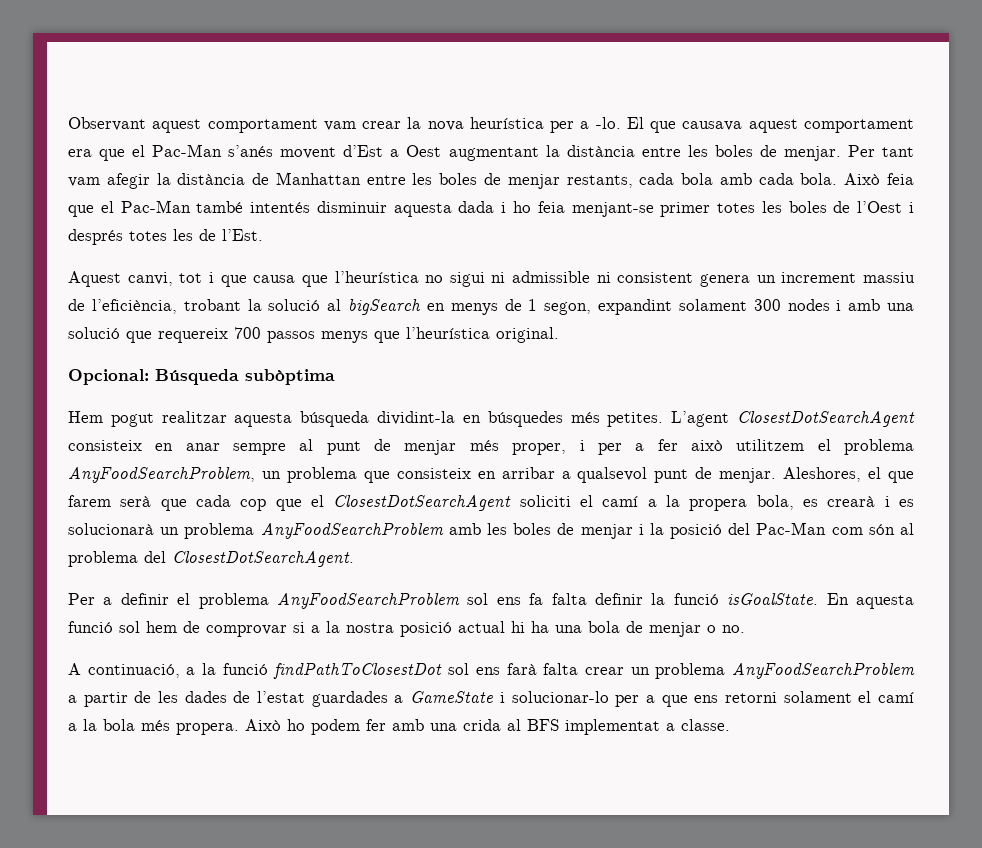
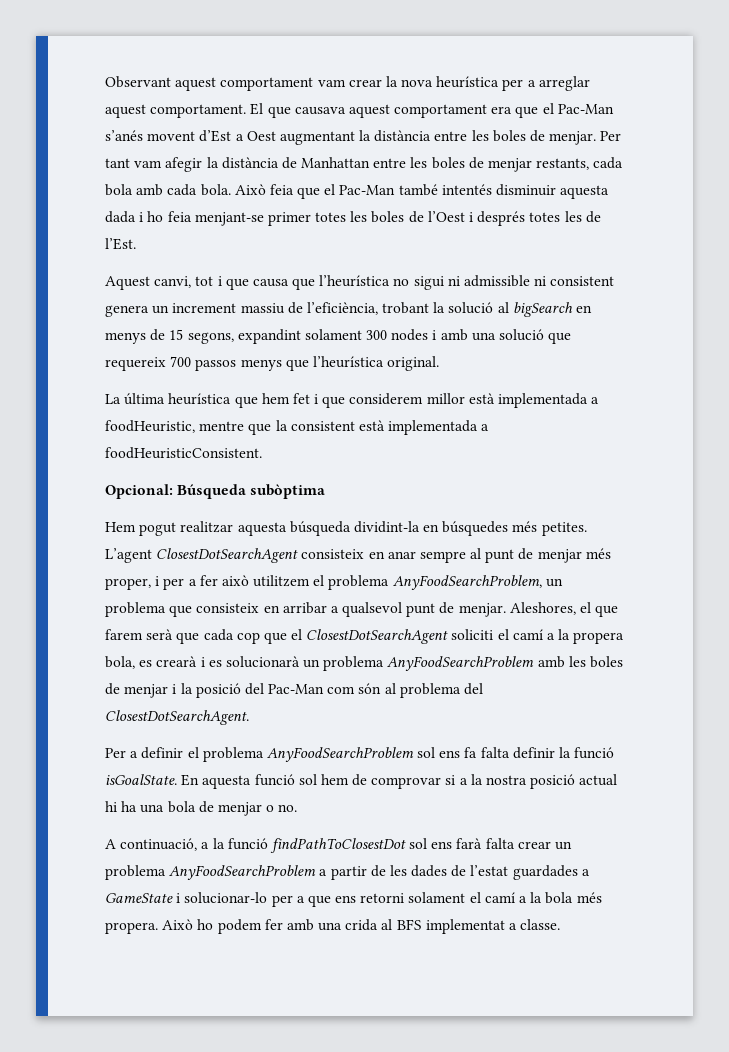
- Observant aquest comportament vam crear la nova heurística per a -lo.
+ Observant aquest comportament vam crear la nova heurística per a arreglar aquest comportament.
- Aquest canvi, tot i que causa que l’heurística no sigui ni admissible ni consistent genera un increment massiu de l’eficiència, trobant la solució al bigSearch en menys de 1 segon, expandint solament 300 nodes i amb una solució que requereix 700 passos menys que l’heurística original.
+ Aquest canvi, tot i que causa que l’heurística no sigui ni admissible ni consistent genera un increment massiu de l’eficiència, trobant la solució al bigSearch en menys de 15 segons, expandint solament 300 nodes i amb una solució que requereix 700 passos menys que l’heurística original.
+ La última heurística que hem fet i que considerem millor està implementada a foodHeuristic, mentre que la consistent està implementada a foodHeuristicConsistent.

